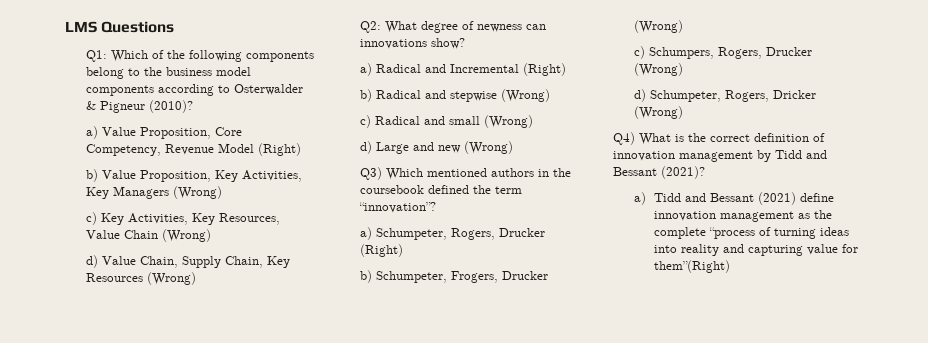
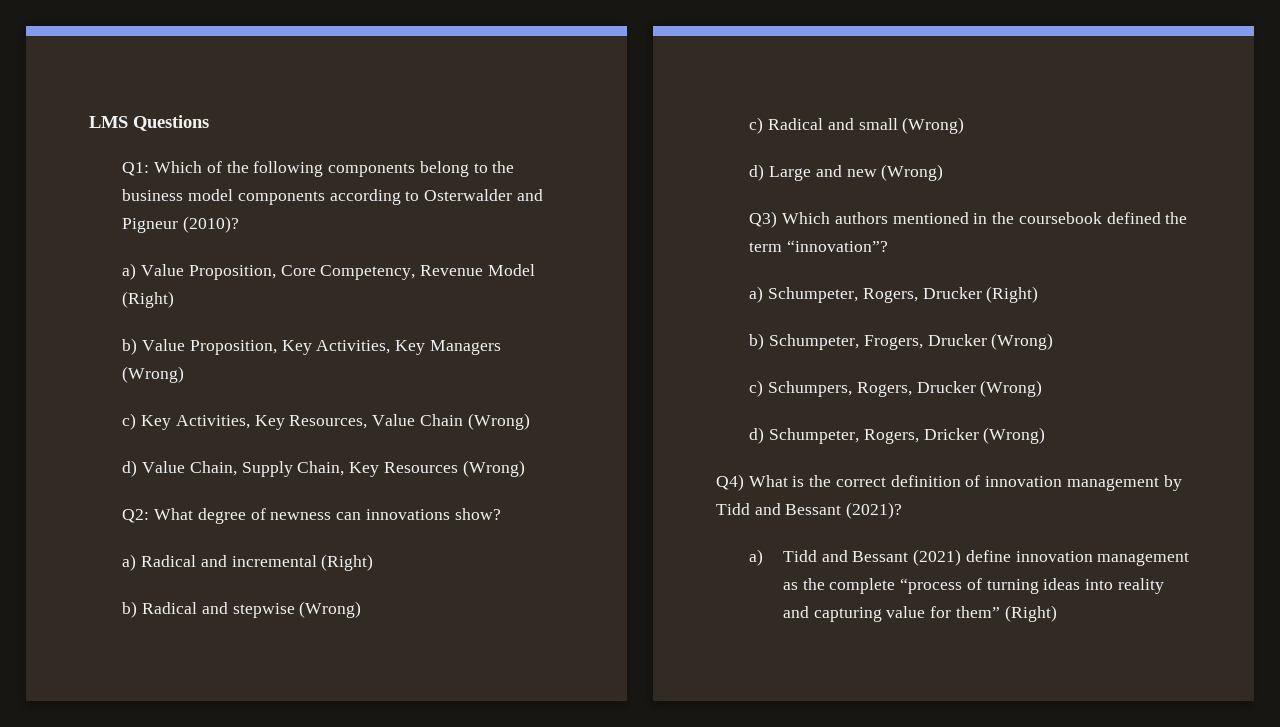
- Q1: Which of the following components belong to the business model components according to Osterwalder & Pigneur (2010)?
+ Q1: Which of the following components belong to the business model components according to Osterwalder and Pigneur (2010)?
- a) Radical and Incremental (Right)
+ a) Radical and incremental (Right)
- Q3) Which mentioned authors in the coursebook defined the term “innovation”?
+ Q3) Which authors mentioned in the coursebook defined the term “innovation”?
- a) Tidd and Bessant (2021) define innovation management as the complete “process of turning ideas into reality and capturing value for them”(Right)
+ a) Tidd and Bessant (2021) define innovation management as the complete “process of turning ideas into reality and capturing value for them” (Right)

